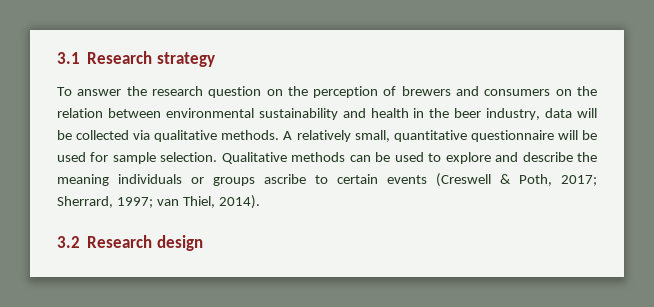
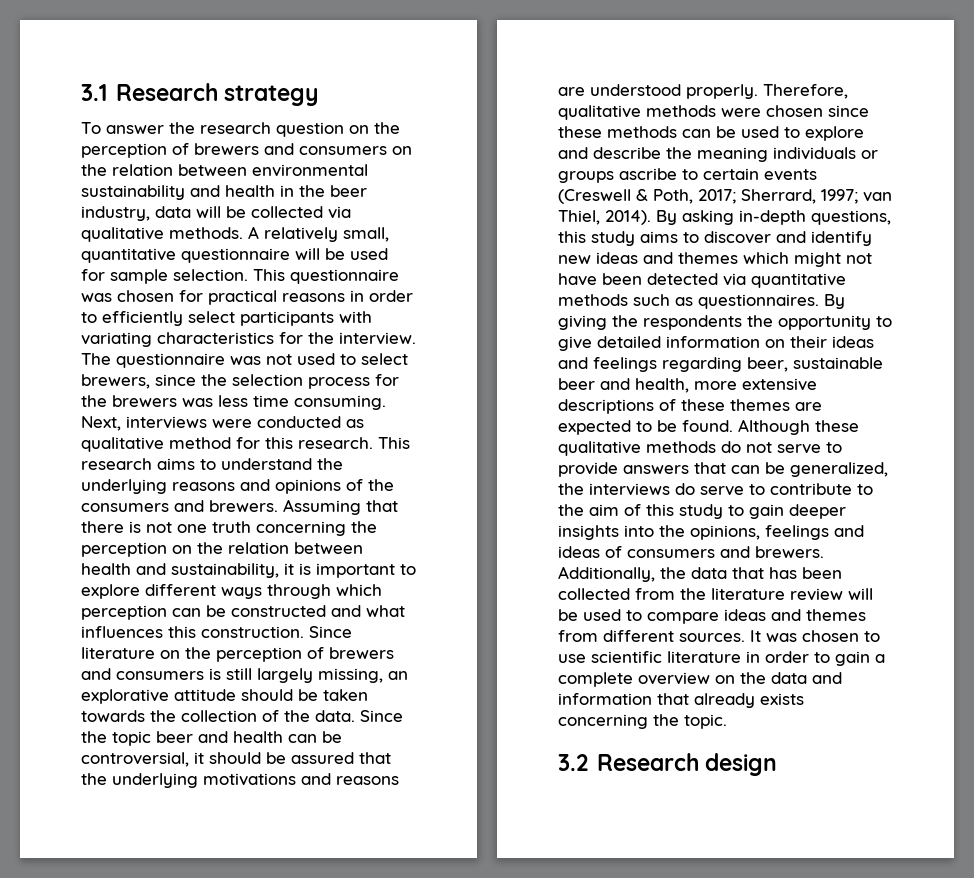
- Qualitative methods can be used to explore and describe the meaning individuals or groups ascribe to certain events (Creswell & Poth, 2017; Sherrard, 1997; van Thiel, 2014).
+ This questionnaire was chosen for practical reasons in order to efficiently select participants with variating characteristics for the interview. The questionnaire was not used to select brewers, since the selection process for the brewers was less time consuming. Next, interviews were conducted as qualitative method for this research. This research aims to understand the underlying reasons and opinions of the consumers and brewers. Assuming that there is not one truth concerning the perception on the relation between health and sustainability, it is important to explore different ways through which perception can be constructed and what influences this construction. Since literature on the perception of brewers and consumers is still largely missing, an explorative attitude should be taken towards the collection of the data. Since the topic beer and health can be controversial, it should be assured that the underlying motivations and reasons are understood properly. Therefore, qualitative methods were chosen since these methods can be used to explore and describe the meaning individuals or groups ascribe to certain events (Creswell & Poth, 2017; Sherrard, 1997; van Thiel, 2014). By asking in-depth questions, this study aims to discover and identify new ideas and themes which might not have been detected via quantitative methods such as questionnaires. By giving the respondents the opportunity to give detailed information on their ideas and feelings regarding beer, sustainable beer and health, more extensive descriptions of these themes are expected to be found. Although these qualitative methods do not serve to provide answers that can be generalized, the interviews do serve to contribute to the aim of this study to gain deeper insights into the opinions, feelings and ideas of consumers and brewers. Additionally, the data that has been collected from the literature review will be used to compare ideas and themes from different sources. It was chosen to use scientific literature in order to gain a complete overview on the data and information that already exists concerning the topic.

